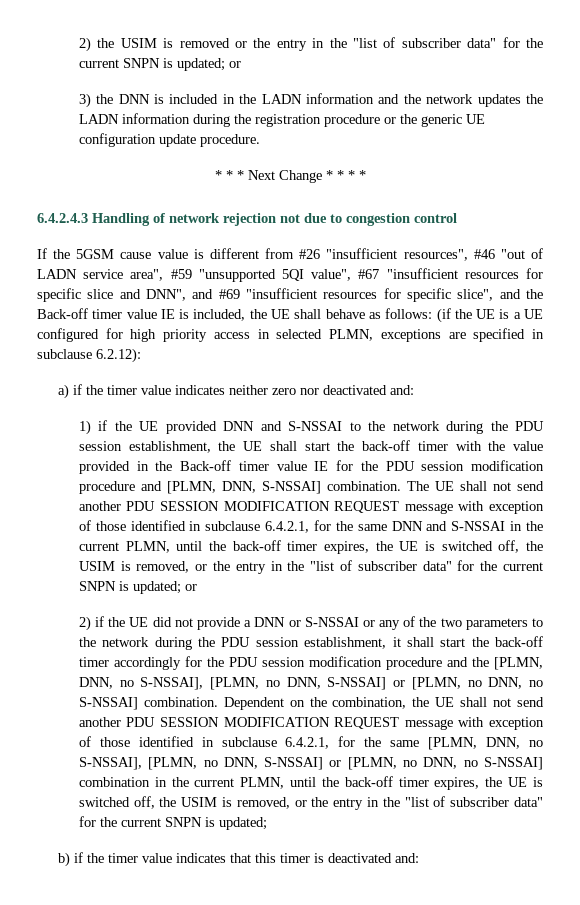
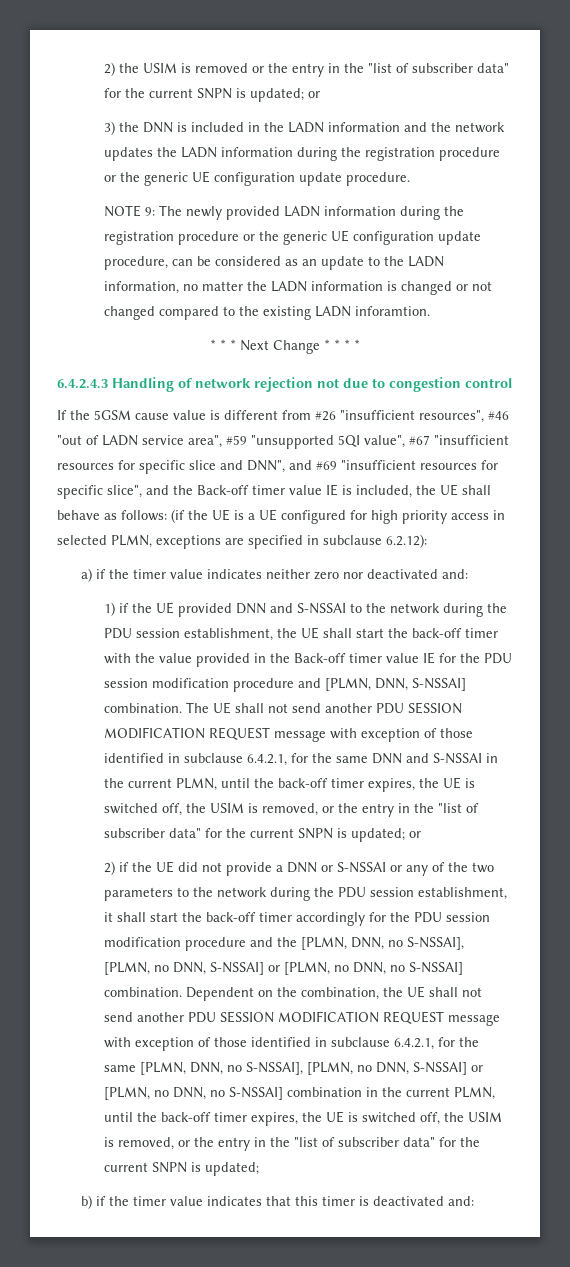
+ NOTE 9: The newly provided LADN information during the registration procedure or the generic UE configuration update procedure, can be considered as an update to the LADN information, no matter the LADN information is changed or not changed compared to the existing LADN inforamtion.

